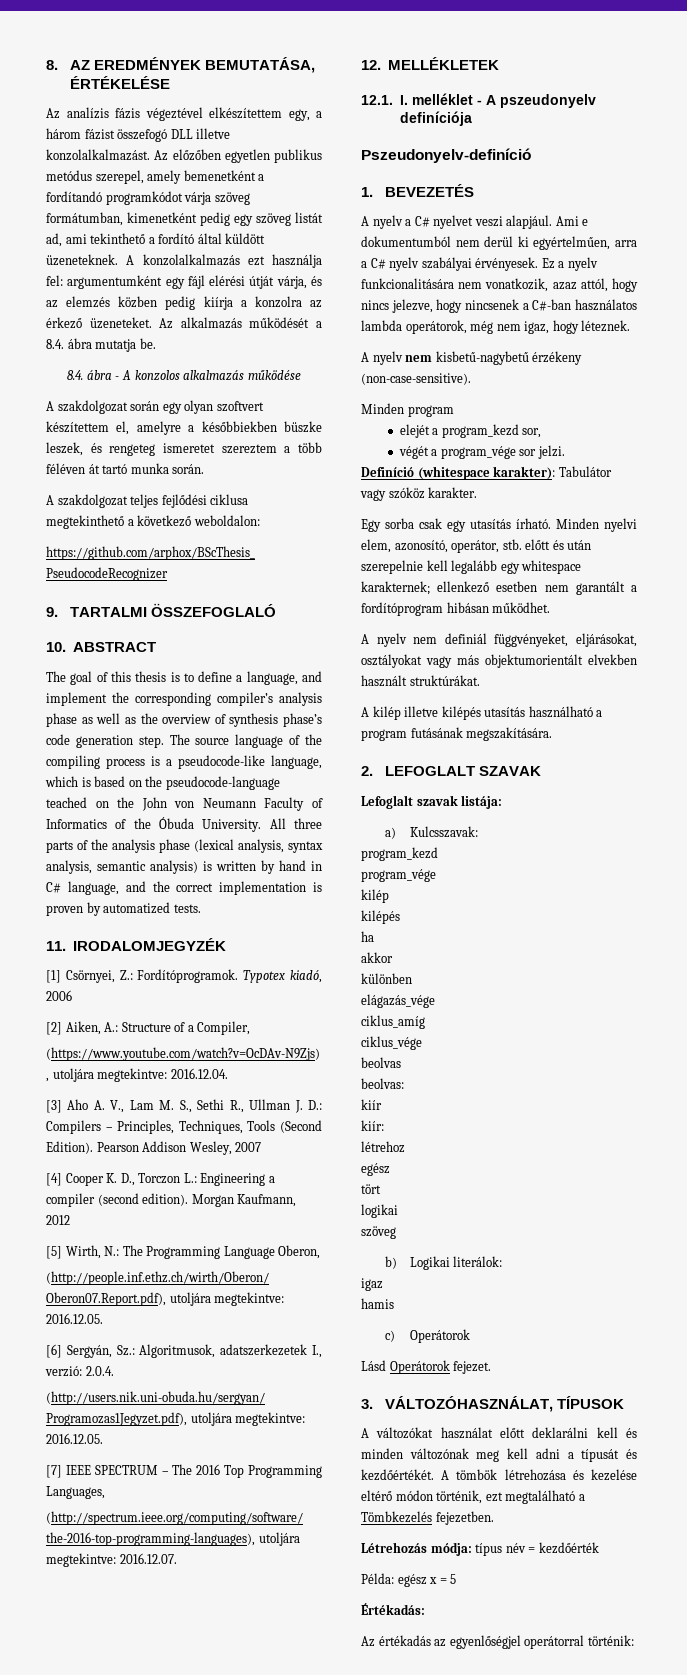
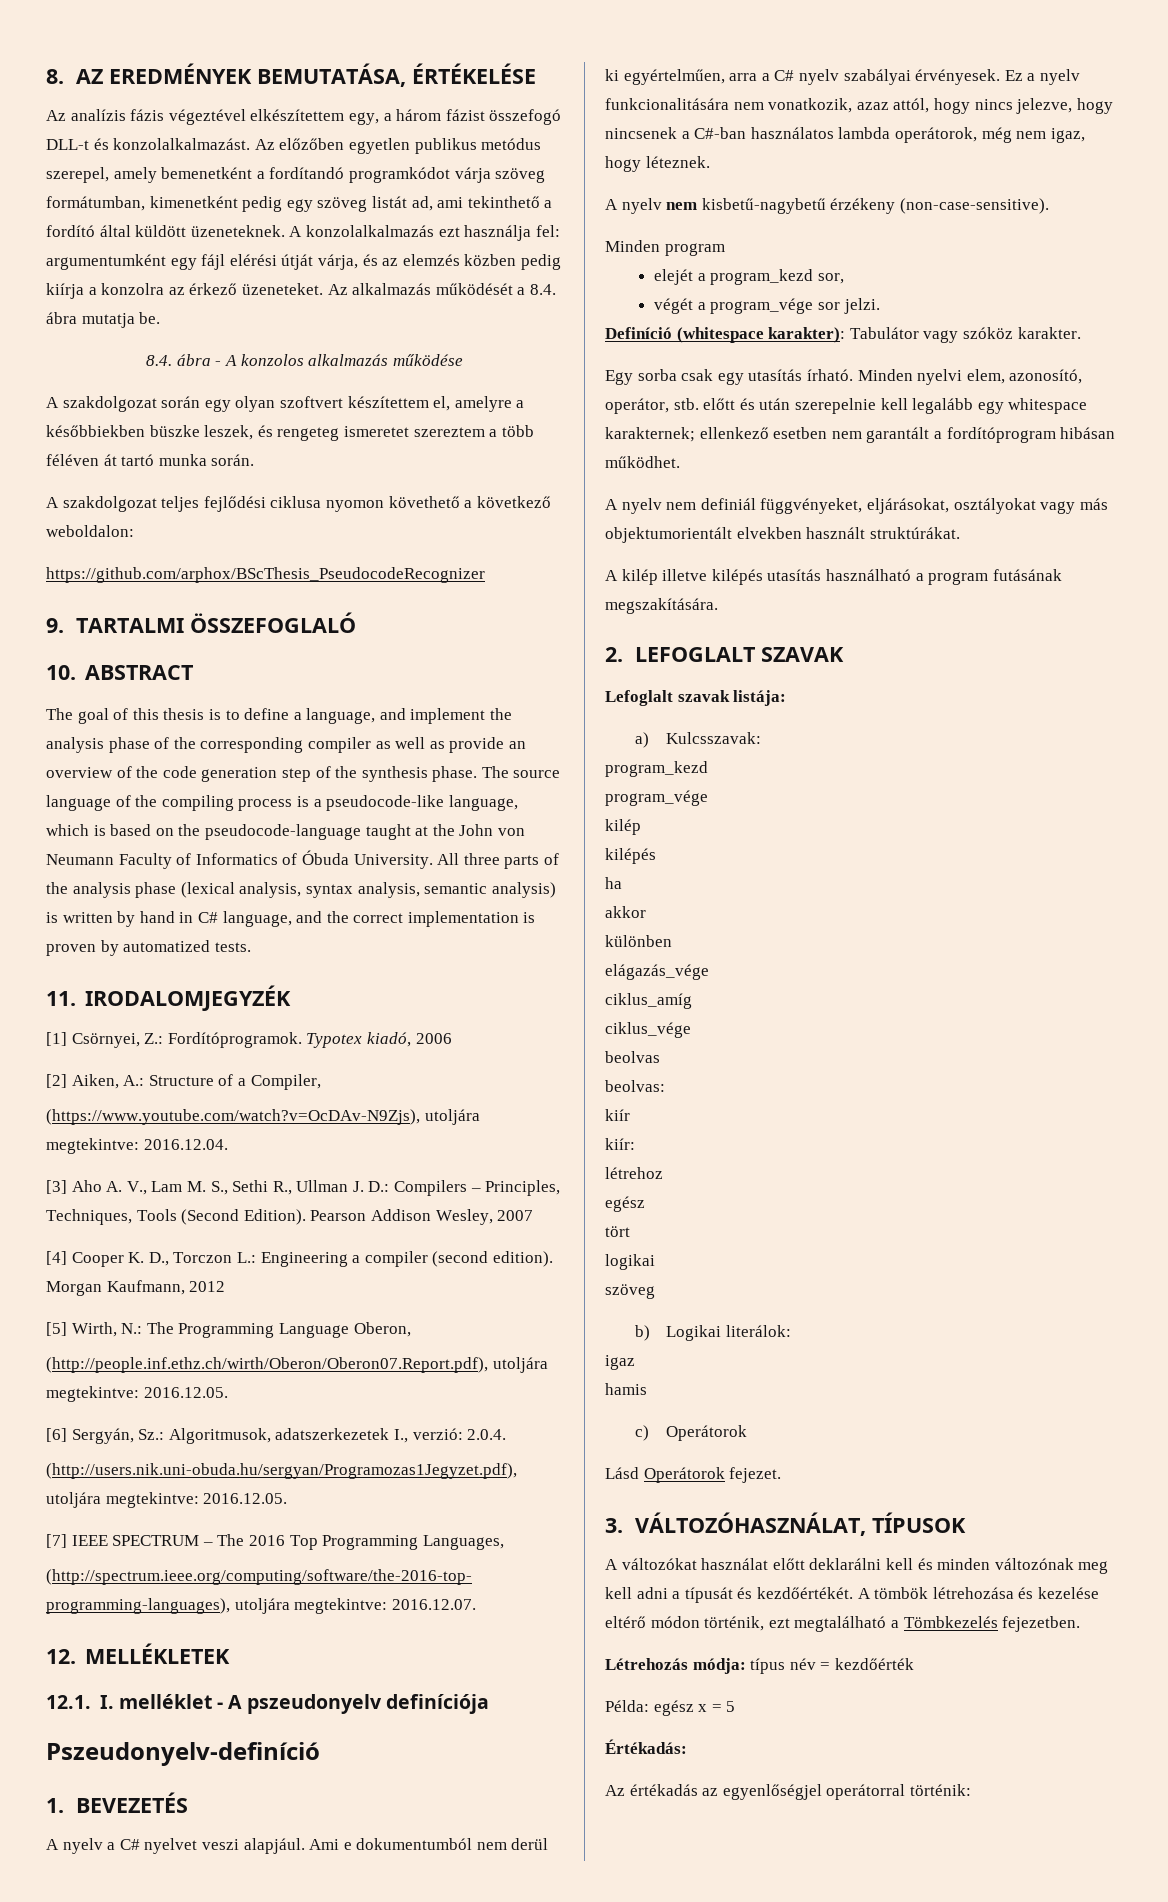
- Az analízis fázis végeztével elkészítettem egy, a három fázist összefogó DLL illetve konzolalkalmazást.
+ Az analízis fázis végeztével elkészítettem egy, a három fázist összefogó DLL-t és konzolalkalmazást.
- A szakdolgozat teljes fejlődési ciklusa megtekinthető a következő weboldalon:
+ A szakdolgozat teljes fejlődési ciklusa nyomon követhető a következő weboldalon:
- The goal of this thesis is to define a language, and implement the corresponding compiler’s analysis phase as well as the overview of synthesis phase’s code generation step.
+ The goal of this thesis is to define a language, and implement the analysis phase of the corresponding compiler as well as provide an overview of the code generation step of the synthesis phase.
- The source language of the compiling process is a pseudocode-like language, which is based on the pseudocode-language teached on the John von Neumann Faculty of Informatics of the Óbuda University.
+ The source language of the compiling process is a pseudocode-like language, which is based on the pseudocode-language taught at the John von Neumann Faculty of Informatics of Óbuda University.

